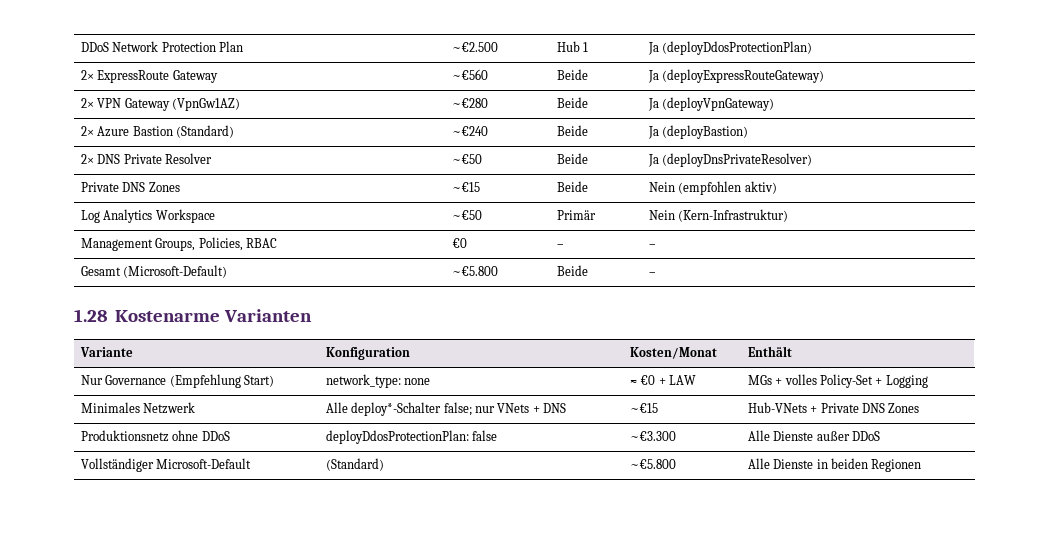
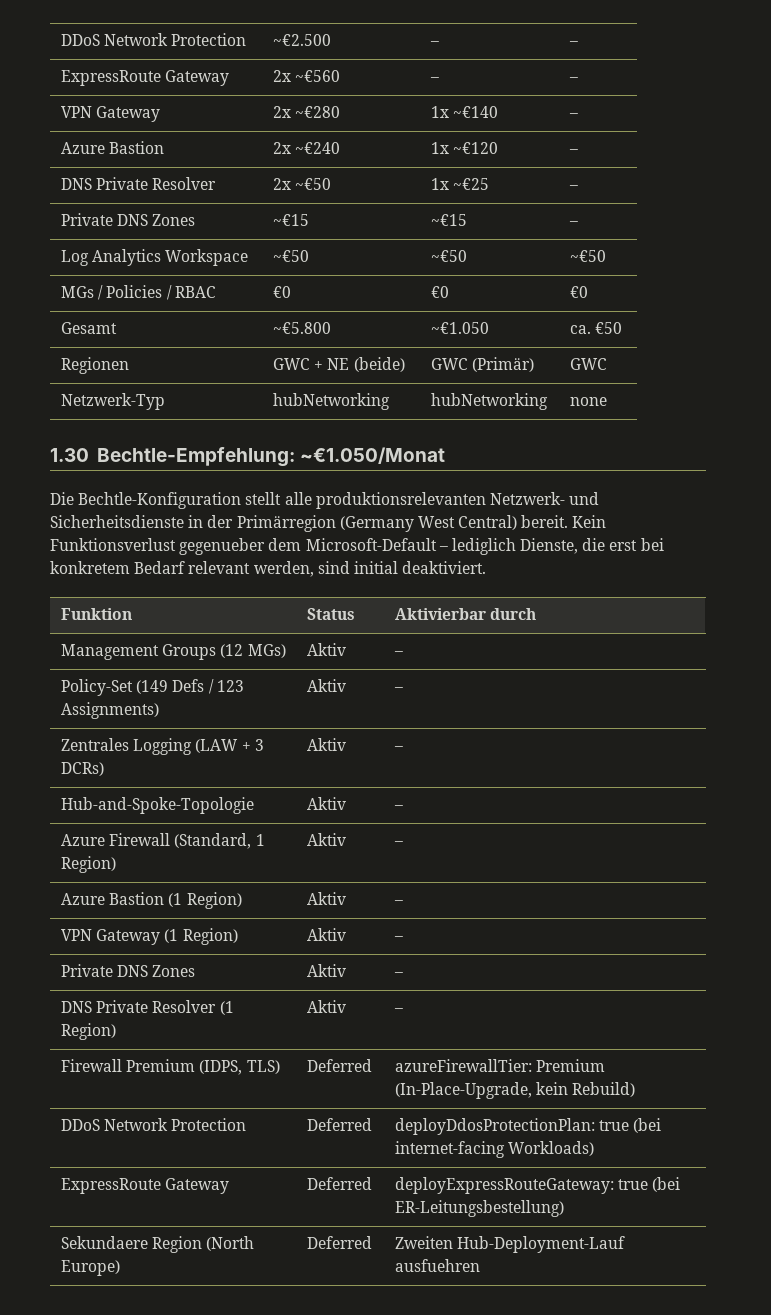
- DDoS Network Protection Plan | ~€2.500 | Hub 1 | Ja (deployDdosProtectionPlan)
- 2× ExpressRoute Gateway | ~€560 | Beide | Ja (deployExpressRouteGateway)
- 2× VPN Gateway (VpnGw1AZ) | ~€280 | Beide | Ja (deployVpnGateway)
- 2× Azure Bastion (Standard) | ~€240 | Beide | Ja (deployBastion)
- 2× DNS Private Resolver | ~€50 | Beide | Ja (deployDnsPrivateResolver)
+ DDoS Network Protection | ~€2.500 | – | –
+ ExpressRoute Gateway | 2x ~€560 | – | –
+ VPN Gateway | 2x ~€280 | 1x ~€140 | –
+ Azure Bastion | 2x ~€240 | 1x ~€120 | –
+ DNS Private Resolver | 2x ~€50 | 1x ~€25 | –
- Private DNS Zones | ~€15 | Beide | Nein (empfohlen aktiv)
+ Private DNS Zones | ~€15 | ~€15 | –
- Log Analytics Workspace | ~€50 | Primär | Nein (Kern-Infrastruktur)
- Management Groups, Policies, RBAC | €0 | – | –
- Gesamt (Microsoft-Default) | ~€5.800 | Beide | –
- 1.28 Kostenarme Varianten
- Variante | Konfiguration | Kosten/Monat | Enthält
- Nur Governance (Empfehlung Start) | network_type: none | ≈ €0 + LAW | MGs + volles Policy-Set + Logging
- Minimales Netzwerk | Alle deploy*-Schalter false; nur VNets + DNS | ~€15 | Hub-VNets + Private DNS Zones
- Produktionsnetz ohne DDoS | deployDdosProtectionPlan: false | ~€3.300 | Alle Dienste außer DDoS
- Vollständiger Microsoft-Default | (Standard) | ~€5.800 | Alle Dienste in beiden Regionen
+ Log Analytics Workspace | ~€50 | ~€50 | ~€50
+ MGs / Policies / RBAC | €0 | €0 | €0
+ Gesamt | ~€5.800 | ~€1.050 | ca. €50
+ Regionen | GWC + NE (beide) | GWC (Primär) | GWC
+ Netzwerk-Typ | hubNetworking | hubNetworking | none
+ 1.30 Bechtle-Empfehlung: ~€1.050/Monat
+ Die Bechtle-Konfiguration stellt alle produktionsrelevanten Netzwerk- und Sicherheitsdienste in der Primärregion (Germany West Central) bereit. Kein Funktionsverlust gegenueber dem Microsoft-Default – lediglich Dienste, die erst bei konkretem Bedarf relevant werden, sind initial deaktiviert.
+ Funktion | Status | Aktivierbar durch
+ Management Groups (12 MGs) | Aktiv | –
+ Policy-Set (149 Defs / 123 Assignments) | Aktiv | –
+ Zentrales Logging (LAW + 3 DCRs) | Aktiv | –
+ Hub-and-Spoke-Topologie | Aktiv | –
+ Azure Firewall (Standard, 1 Region) | Aktiv | –
+ Azure Bastion (1 Region) | Aktiv | –
+ VPN Gateway (1 Region) | Aktiv | –
+ Private DNS Zones | Aktiv | –
+ DNS Private Resolver (1 Region) | Aktiv | –
+ Firewall Premium (IDPS, TLS) | Deferred | azureFirewallTier: Premium (In-Place-Upgrade, kein Rebuild)
+ DDoS Network Protection | Deferred | deployDdosProtectionPlan: true (bei internet-facing Workloads)
+ ExpressRoute Gateway | Deferred | deployExpressRouteGateway: true (bei ER-Leitungsbestellung)
+ Sekundaere Region (North Europe) | Deferred | Zweiten Hub-Deployment-Lauf ausfuehren

